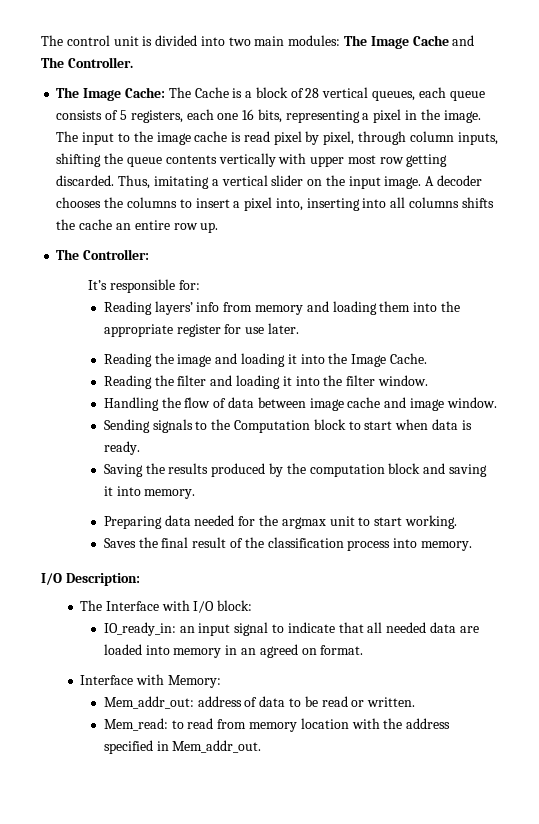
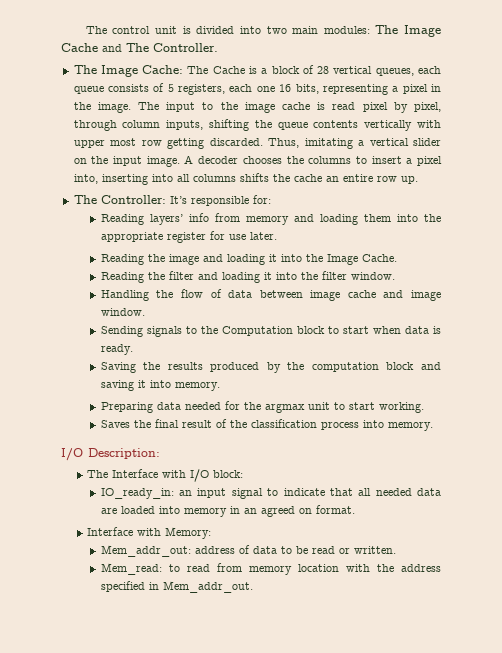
- The Controller:
- It’s responsible for:
+ The Controller: It’s responsible for:

